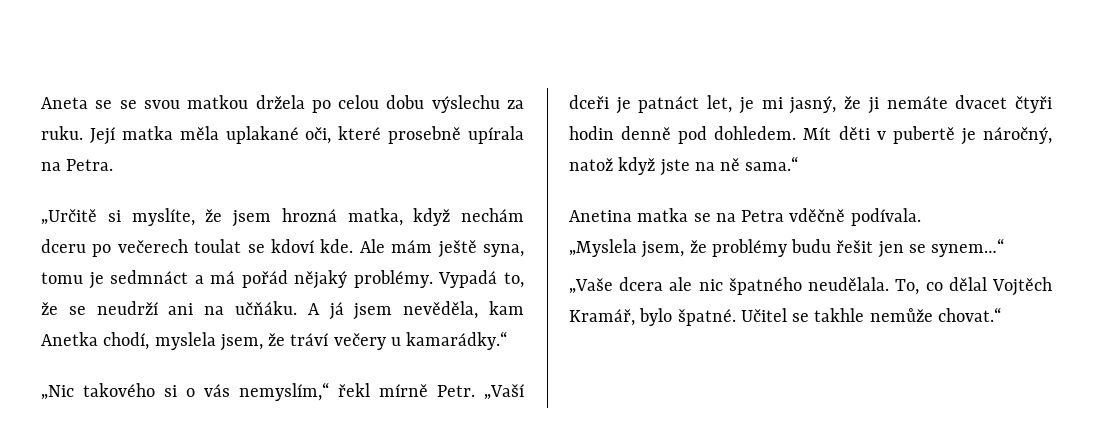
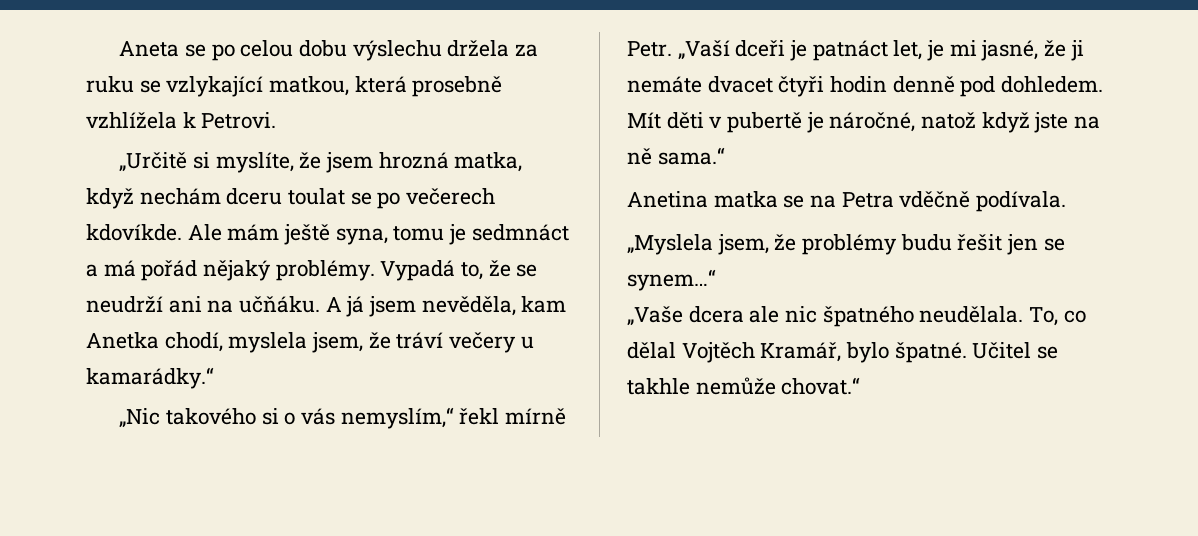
- Aneta se se svou matkou držela po celou dobu výslechu za ruku. Její matka měla uplakané oči, které prosebně upírala na Petra.
+ Aneta se po celou dobu výslechu držela za ruku se vzlykající matkou, která prosebně vzhlížela k Petrovi.
- „Určitě si myslíte, že jsem hrozná matka, když nechám dceru po večerech toulat se kdoví kde.
+ „Určitě si myslíte, že jsem hrozná matka, když nechám dceru toulat se po večerech kdovíkde.
- „Vaší dceři je patnáct let, je mi jasný, že ji nemáte dvacet čtyři hodin denně pod dohledem.
+ „Vaší dceři je patnáct let, je mi jasné, že ji nemáte dvacet čtyři hodin denně pod dohledem.
- Mít děti v pubertě je náročný, natož když jste na ně sama.“
+ Mít děti v pubertě je náročné, natož když jste na ně sama.“

